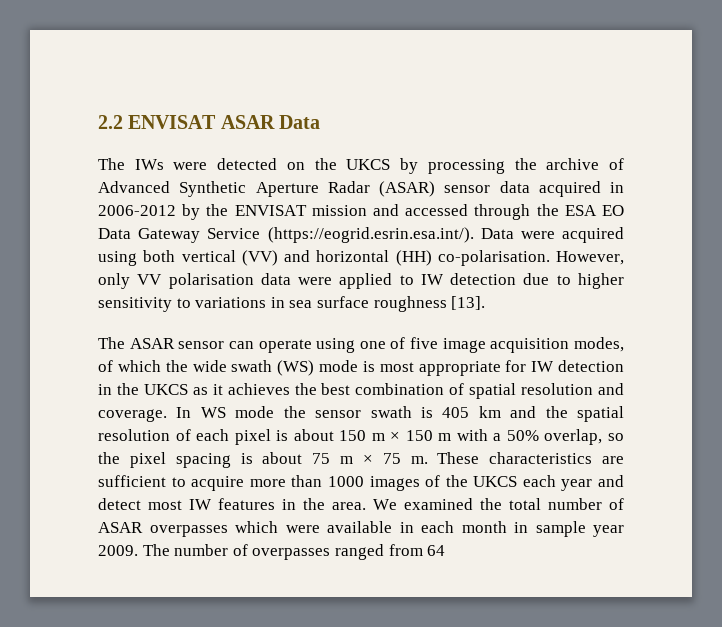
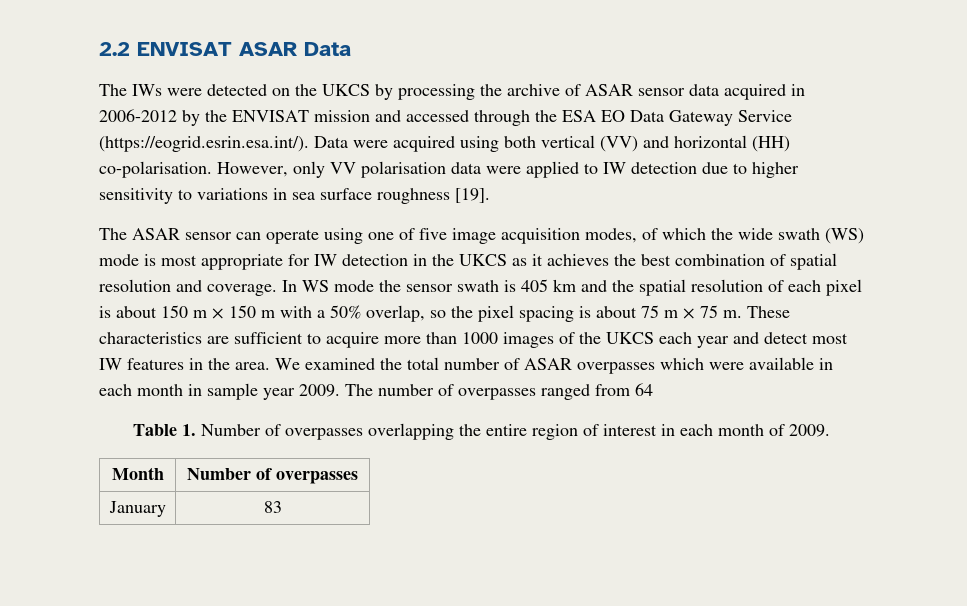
- The IWs were detected on the UKCS by processing the archive of Advanced Synthetic Aperture Radar (ASAR) sensor data acquired in 2006-2012 by the ENVISAT mission and accessed through the ESA EO Data Gateway Service (https://eogrid.esrin.esa.int/). Data were acquired using both vertical (VV) and horizontal (HH) co-polarisation.
+ The IWs were detected on the UKCS by processing the archive of ASAR sensor data acquired in 2006-2012 by the ENVISAT mission and accessed through the ESA EO Data Gateway Service (https://eogrid.esrin.esa.int/). Data were acquired using both vertical (VV) and horizontal (HH) co-polarisation.
- However, only VV polarisation data were applied to IW detection due to higher sensitivity to variations in sea surface roughness [13].
+ However, only VV polarisation data were applied to IW detection due to higher sensitivity to variations in sea surface roughness [19].
+ Table 1. Number of overpasses overlapping the entire region of interest in each month of 2009.
+ Month | Number of overpasses
+ January | 83

